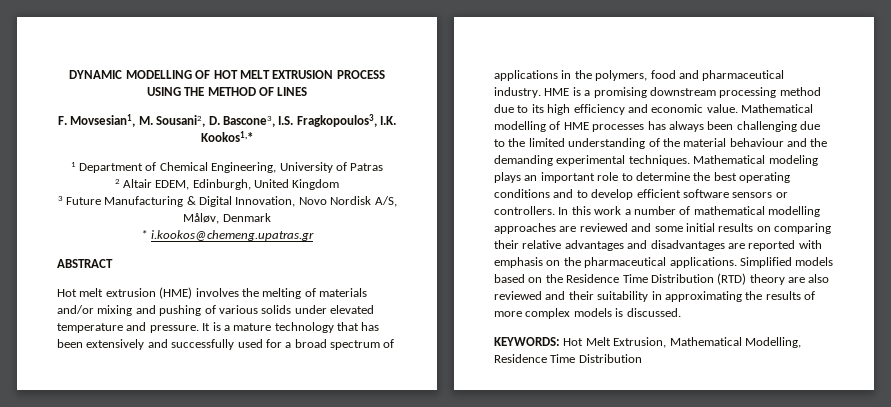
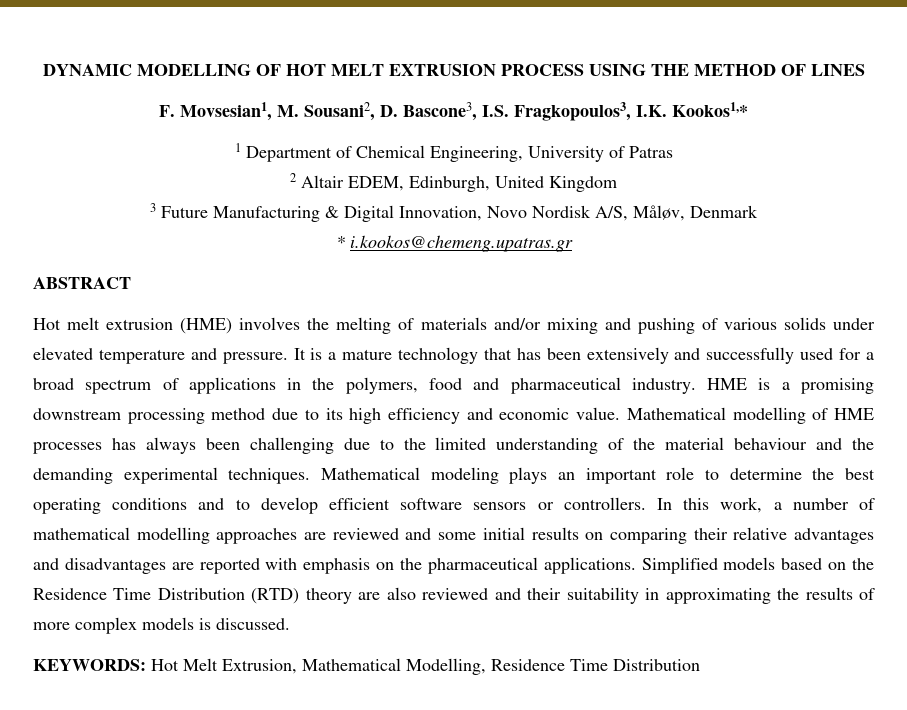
- In this work a number of mathematical modelling approaches are reviewed and some initial results on comparing their relative advantages and disadvantages are reported with emphasis on the pharmaceutical applications.
+ In this work, a number of mathematical modelling approaches are reviewed and some initial results on comparing their relative advantages and disadvantages are reported with emphasis on the pharmaceutical applications.

